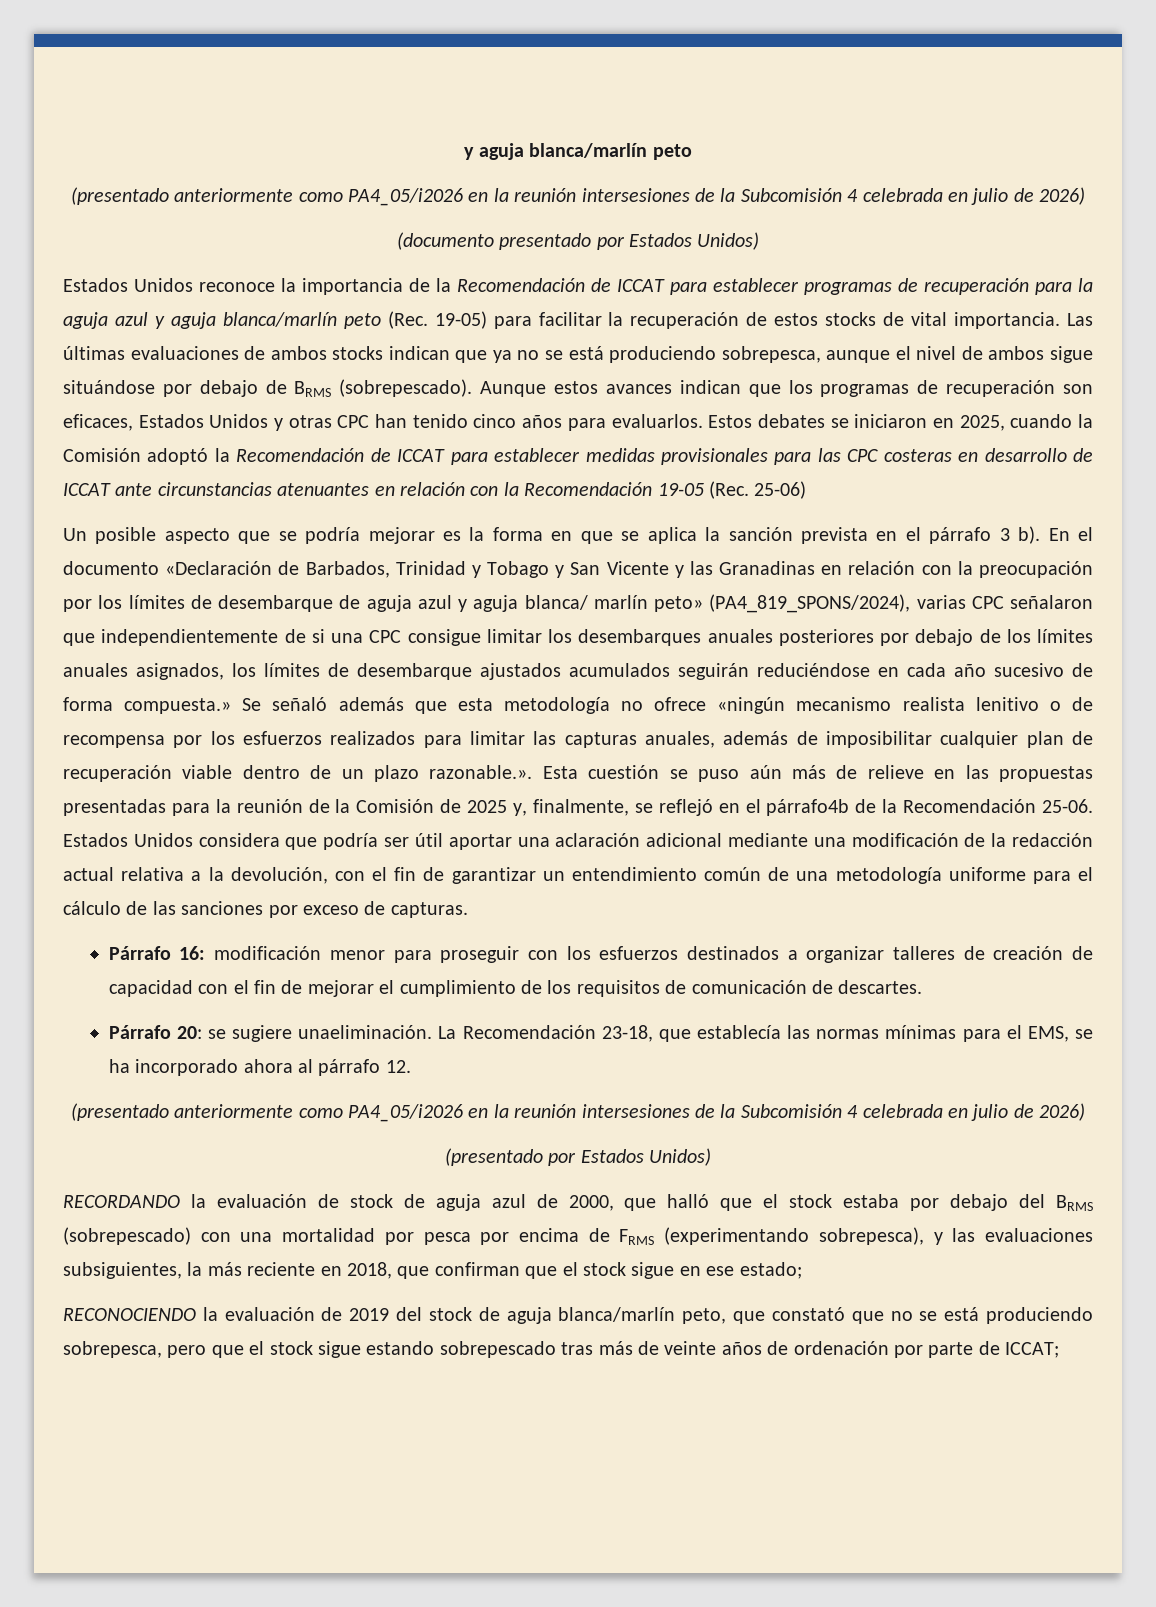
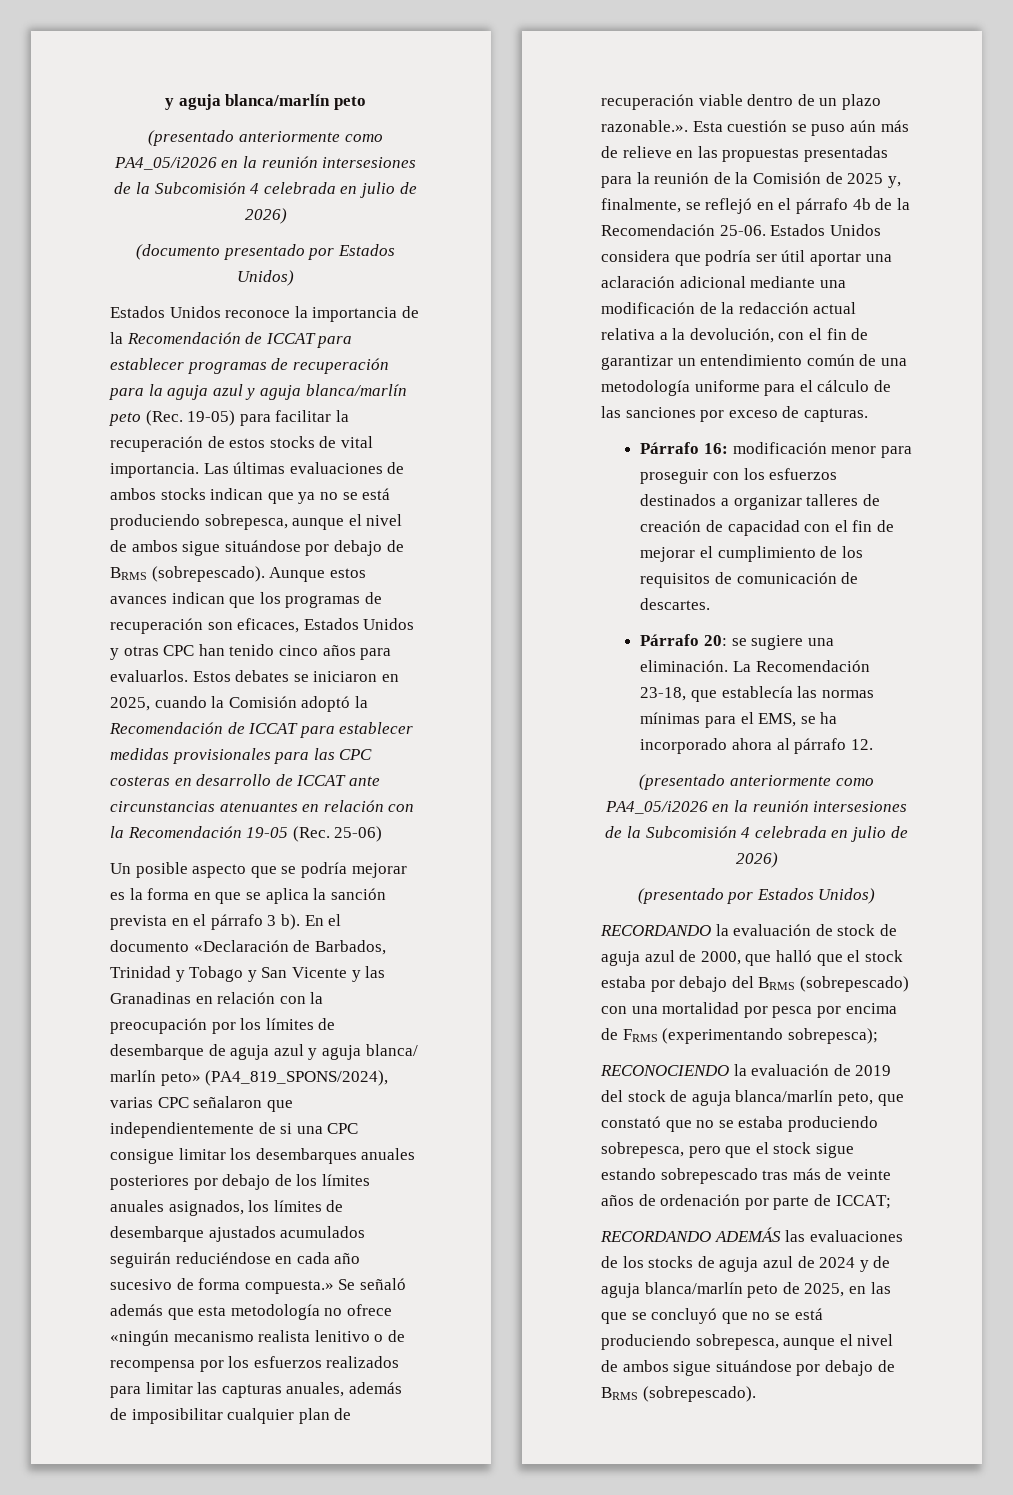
- Se señaló además que esta metodología no ofrece «ningún mecanismo realista lenitivo o de recompensa por los esfuerzos realizados para limitar las capturas anuales, además de imposibilitar cualquier plan de recuperación viable dentro de un plazo razonable.». Esta cuestión se puso aún más de relieve en las propuestas presentadas para la reunión de la Comisión de 2025 y, finalmente, se reflejó en el párrafo4b de la Recomendación 25-06.
+ Se señaló además que esta metodología no ofrece «ningún mecanismo realista lenitivo o de recompensa por los esfuerzos realizados para limitar las capturas anuales, además de imposibilitar cualquier plan de recuperación viable dentro de un plazo razonable.». Esta cuestión se puso aún más de relieve en las propuestas presentadas para la reunión de la Comisión de 2025 y, finalmente, se reflejó en el párrafo 4b de la Recomendación 25-06.
- Párrafo 20: se sugiere unaeliminación.
+ Párrafo 20: se sugiere una eliminación.
- RECORDANDO la evaluación de stock de aguja azul de 2000, que halló que el stock estaba por debajo del BRMS (sobrepescado) con una mortalidad por pesca por encima de FRMS (experimentando sobrepesca), y las evaluaciones subsiguientes, la más reciente en 2018, que confirman que el stock sigue en ese estado;
+ RECORDANDO la evaluación de stock de aguja azul de 2000, que halló que el stock estaba por debajo del BRMS (sobrepescado) con una mortalidad por pesca por encima de FRMS (experimentando sobrepesca);
- RECONOCIENDO la evaluación de 2019 del stock de aguja blanca/marlín peto, que constató que no se está produciendo sobrepesca, pero que el stock sigue estando sobrepescado tras más de veinte años de ordenación por parte de ICCAT;
+ RECONOCIENDO la evaluación de 2019 del stock de aguja blanca/marlín peto, que constató que no se estaba produciendo sobrepesca, pero que el stock sigue estando sobrepescado tras más de veinte años de ordenación por parte de ICCAT;
+ RECORDANDO ADEMÁS las evaluaciones de los stocks de aguja azul de 2024 y de aguja blanca/marlín peto de 2025, en las que se concluyó que no se está produciendo sobrepesca, aunque el nivel de ambos sigue situándose por debajo de BRMS (sobrepescado).

